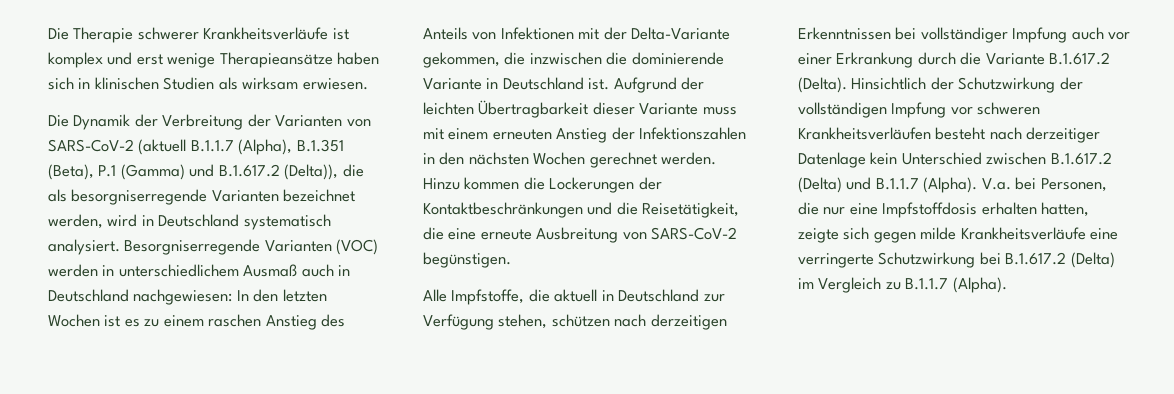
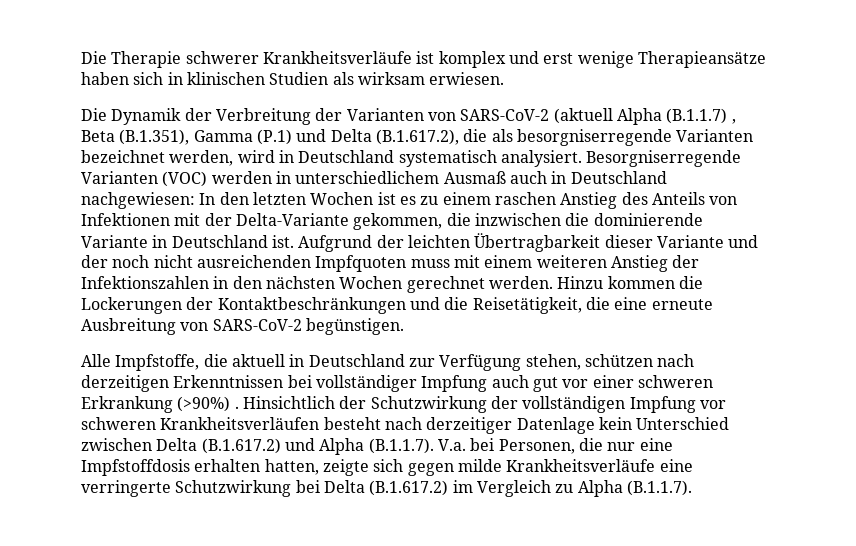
- Die Dynamik der Verbreitung der Varianten von SARS-CoV-2 (aktuell B.1.1.7 (Alpha), B.1.351 (Beta), P.1 (Gamma) und B.1.617.2 (Delta)), die als besorgniserregende Varianten bezeichnet werden, wird in Deutschland systematisch analysiert.
+ Die Dynamik der Verbreitung der Varianten von SARS-CoV-2 (aktuell Alpha (B.1.1.7) , Beta (B.1.351), Gamma (P.1) und Delta (B.1.617.2), die als besorgniserregende Varianten bezeichnet werden, wird in Deutschland systematisch analysiert.
- Aufgrund der leichten Übertragbarkeit dieser Variante muss mit einem erneuten Anstieg der Infektionszahlen in den nächsten Wochen gerechnet werden.
+ Aufgrund der leichten Übertragbarkeit dieser Variante und der noch nicht ausreichenden Impfquoten muss mit einem weiteren Anstieg der Infektionszahlen in den nächsten Wochen gerechnet werden.
- Alle Impfstoffe, die aktuell in Deutschland zur Verfügung stehen, schützen nach derzeitigen Erkenntnissen bei vollständiger Impfung auch vor einer Erkrankung durch die Variante B.1.617.2 (Delta).
+ Alle Impfstoffe, die aktuell in Deutschland zur Verfügung stehen, schützen nach derzeitigen Erkenntnissen bei vollständiger Impfung auch gut vor einer schweren Erkrankung (>90%) .
- Hinsichtlich der Schutzwirkung der vollständigen Impfung vor schweren Krankheitsverläufen besteht nach derzeitiger Datenlage kein Unterschied zwischen B.1.617.2 (Delta) und B.1.1.7 (Alpha). V.a. bei Personen, die nur eine Impfstoffdosis erhalten hatten, zeigte sich gegen milde Krankheitsverläufe eine verringerte Schutzwirkung bei B.1.617.2 (Delta) im Vergleich zu B.1.1.7 (Alpha).
+ Hinsichtlich der Schutzwirkung der vollständigen Impfung vor schweren Krankheitsverläufen besteht nach derzeitiger Datenlage kein Unterschied zwischen Delta (B.1.617.2) und Alpha (B.1.1.7). V.a. bei Personen, die nur eine Impfstoffdosis erhalten hatten, zeigte sich gegen milde Krankheitsverläufe eine verringerte Schutzwirkung bei Delta (B.1.617.2) im Vergleich zu Alpha (B.1.1.7).

